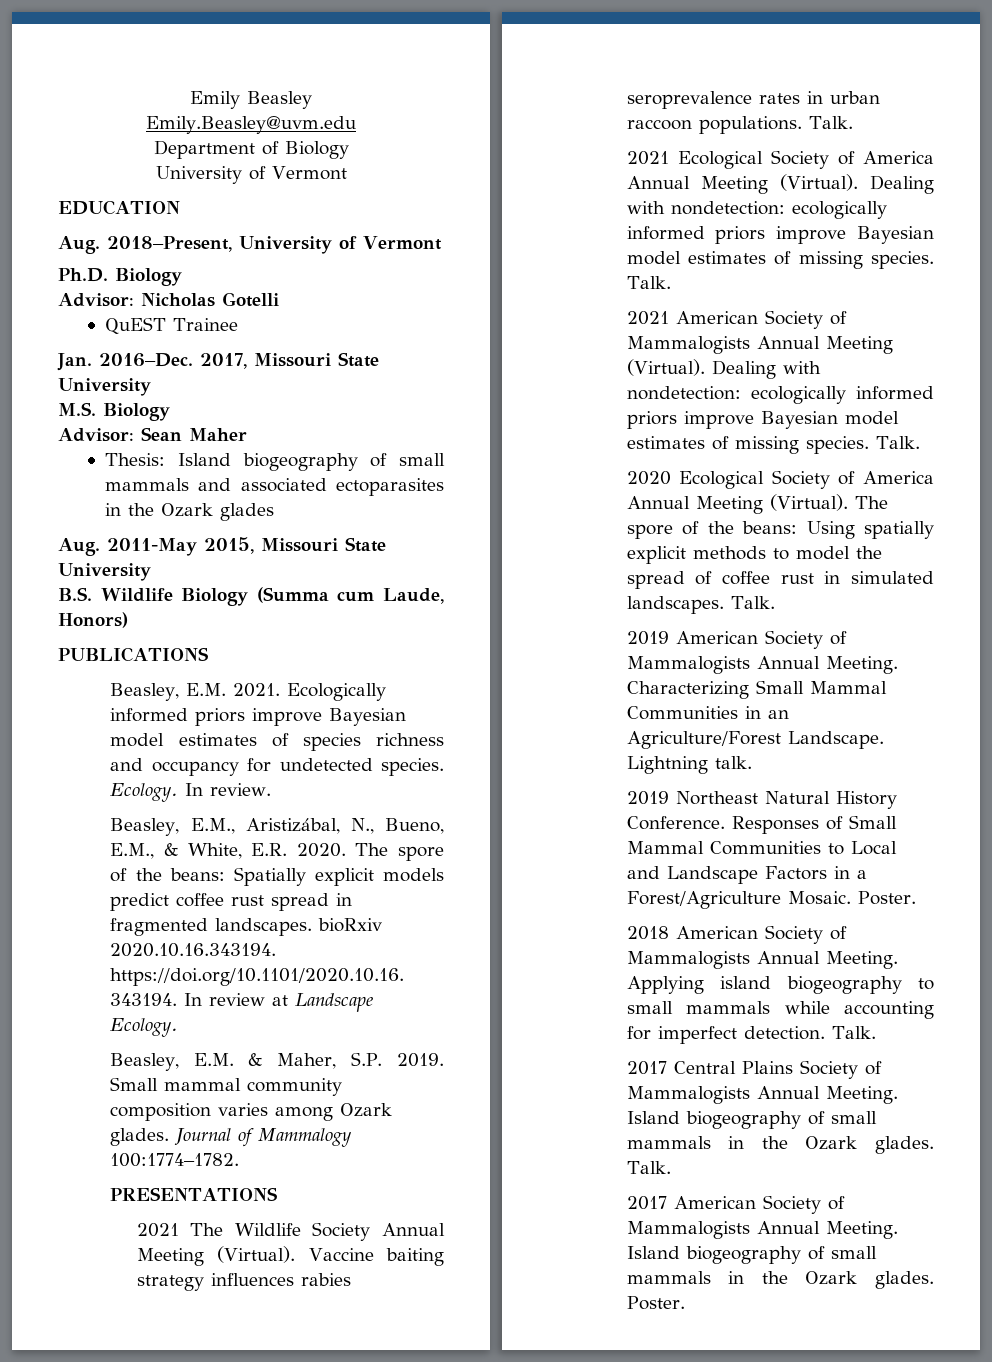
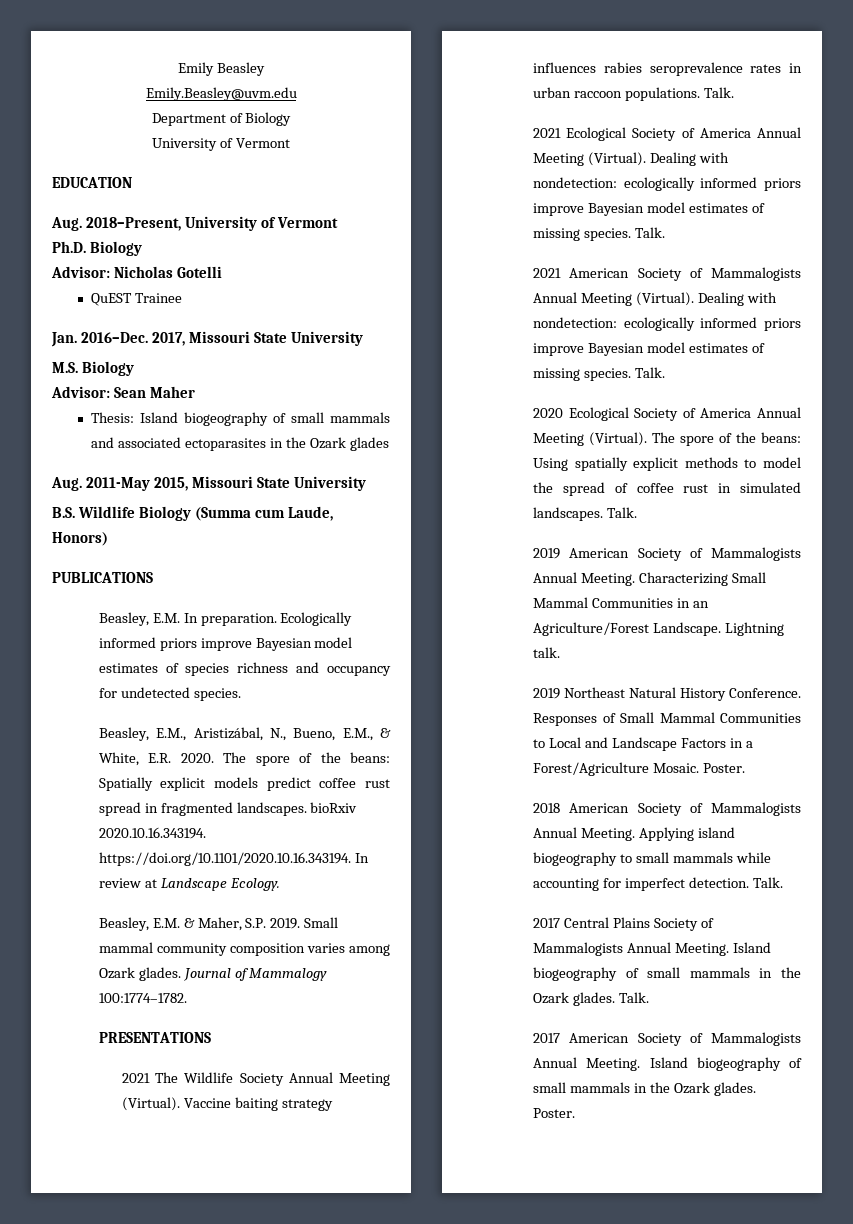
- Beasley, E.M. 2021.
+ Beasley, E.M. In preparation.
- Ecology. In review.

